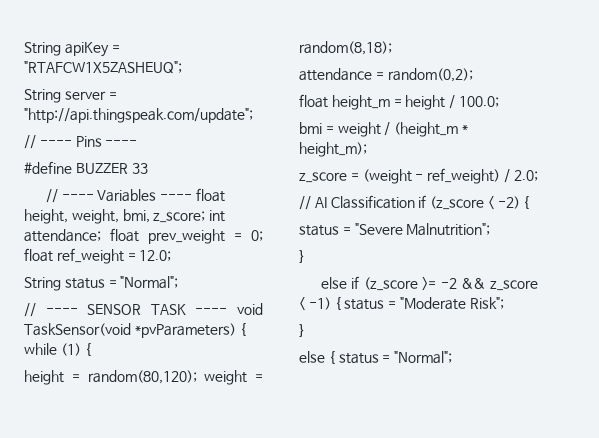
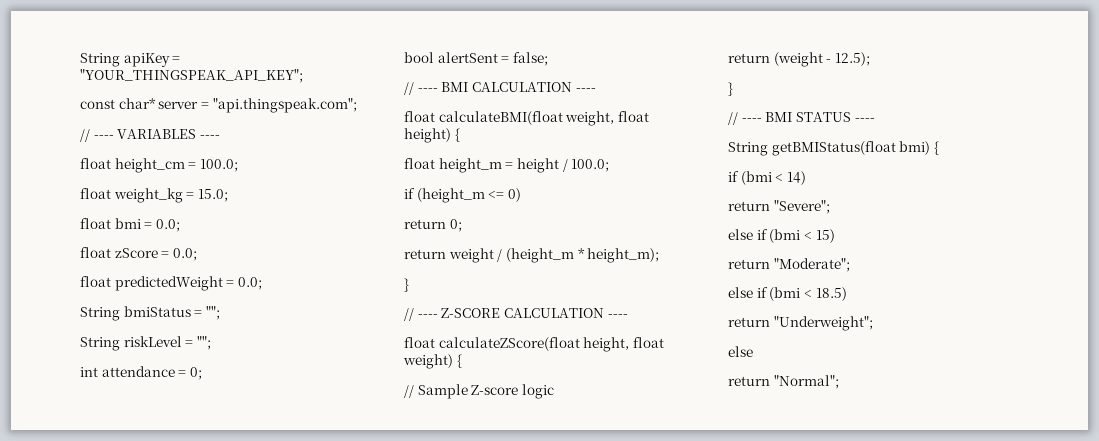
- String apiKey = "RTAFCW1X5ZASHEUQ";
- String server = "http://api.thingspeak.com/update";
- // ---- Pins ----
- #define BUZZER 33
- // ---- Variables ---- float height, weight, bmi, z_score; int attendance; float prev_weight = 0; float ref_weight = 12.0;
- String status = "Normal";
- // ---- SENSOR TASK ---- void TaskSensor(void *pvParameters) { while (1) {
- height = random(80,120); weight = random(8,18);
- attendance = random(0,2);
+ String apiKey = "YOUR_THINGSPEAK_API_KEY";
+ const char* server = "api.thingspeak.com";
+ // ---- VARIABLES ----
+ float height_cm = 100.0;
+ float weight_kg = 15.0;
+ float bmi = 0.0;
+ float zScore = 0.0;
+ float predictedWeight = 0.0;
+ String bmiStatus = "";
+ String riskLevel = "";
+ int attendance = 0;
+ bool alertSent = false;
+ // ---- BMI CALCULATION ----
+ float calculateBMI(float weight, float height) {
- bmi = weight / (height_m * height_m);
- z_score = (weight - ref_weight) / 2.0;
- // AI Classification if (z_score < -2) {
- status = "Severe Malnutrition";
+ if (height_m <= 0)
+ return 0;
+ return weight / (height_m * height_m);
  }
- else if (z_score >= -2 && z_score < -1) { status = "Moderate Risk";
+ // ---- Z-SCORE CALCULATION ----
+ float calculateZScore(float height, float weight) {
+ // Sample Z-score logic
+ return (weight - 12.5);
  }
- else { status = "Normal";
+ // ---- BMI STATUS ----
+ String getBMIStatus(float bmi) {
+ if (bmi < 14)
+ return "Severe";
+ else if (bmi < 15)
+ return "Moderate";
+ else if (bmi < 18.5)
+ return "Underweight";
+ else
+ return "Normal";

